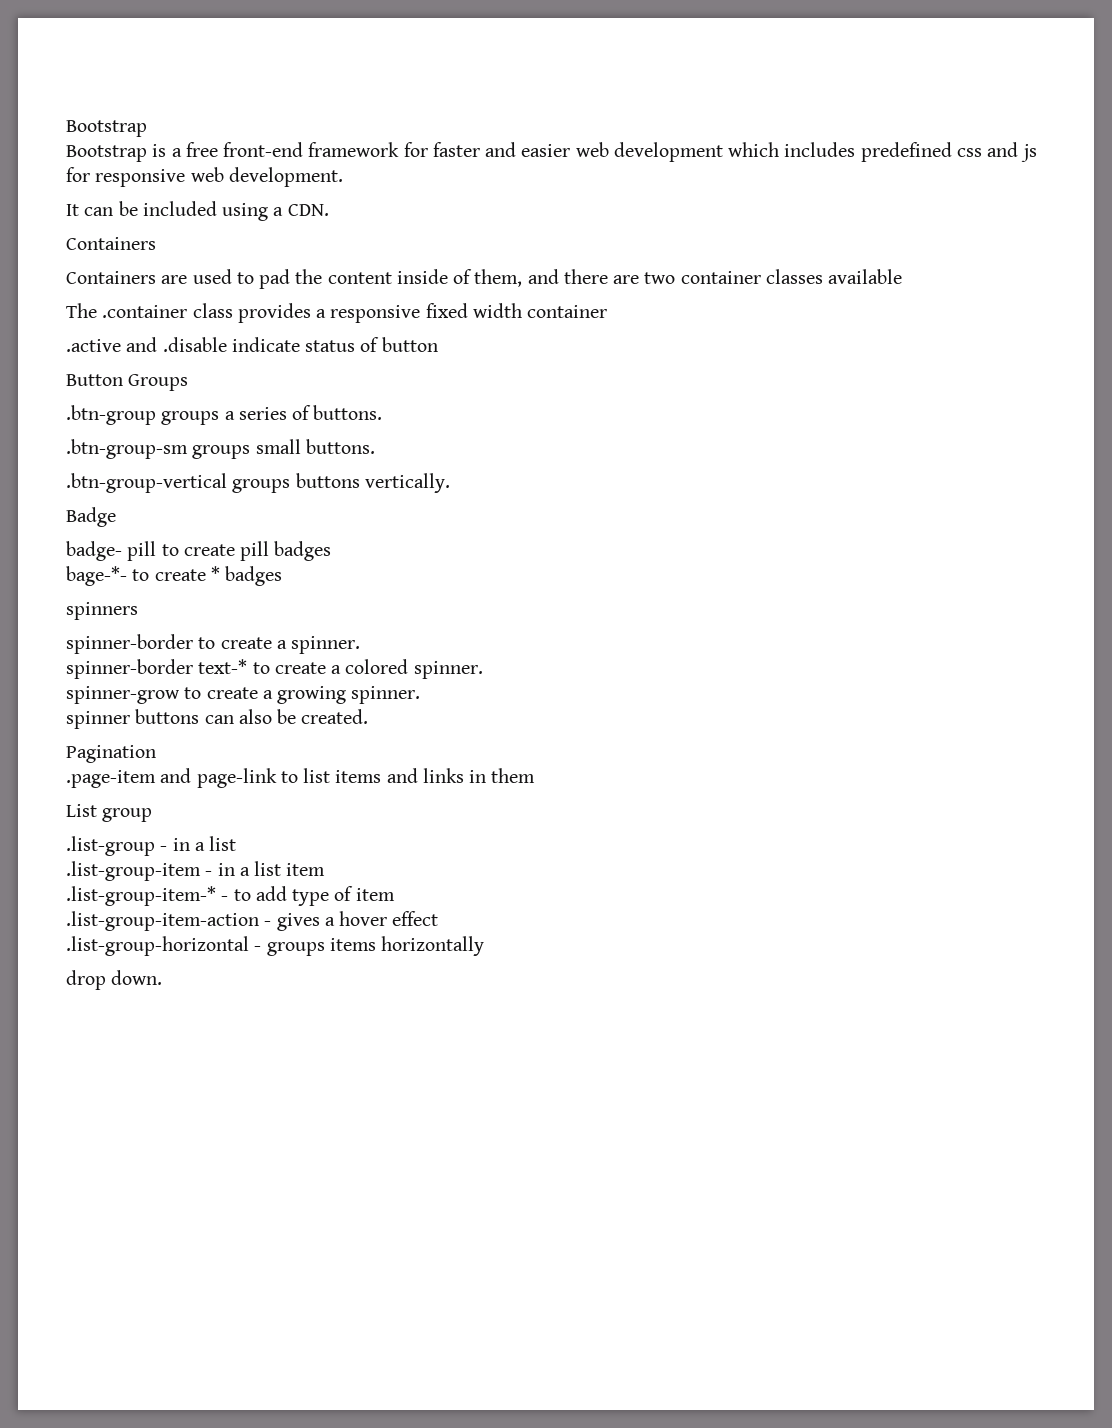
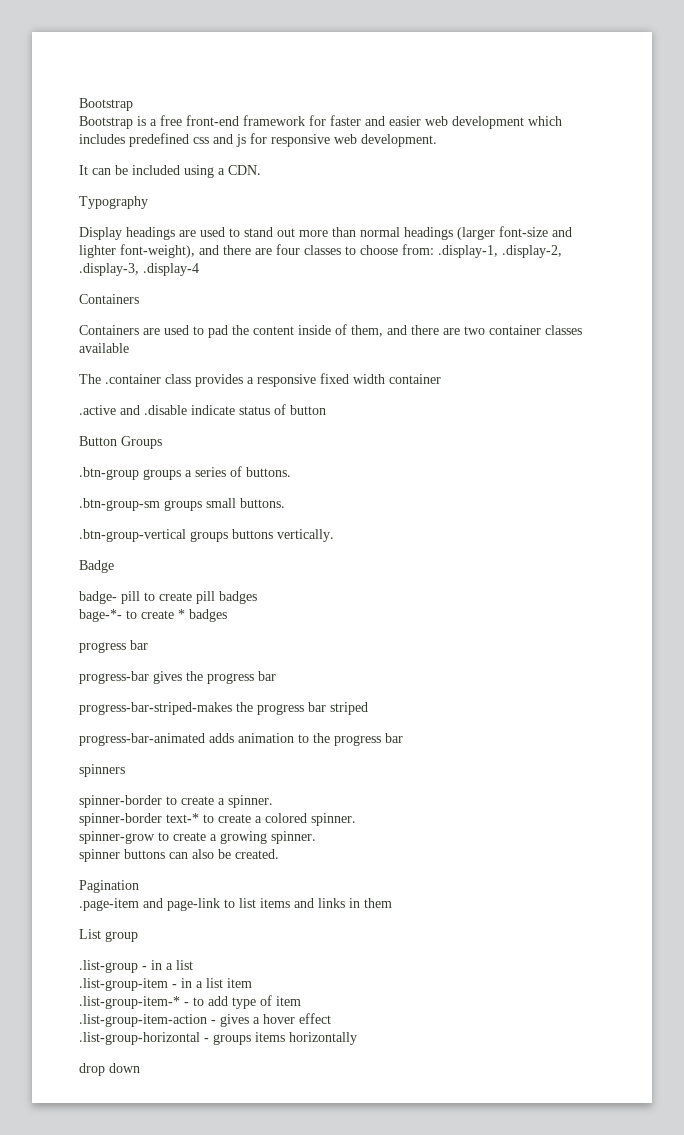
+ Typography
+ Display headings are used to stand out more than normal headings (larger font-size and lighter font-weight), and there are four classes to choose from: .display-1, .display-2, .display-3, .display-4
  bage-*- to create * badges
+ progress bar
+ progress-bar gives the progress bar
+ progress-bar-striped-makes the progress bar striped
+ progress-bar-animated adds animation to the progress bar
- drop down.
+ drop down

